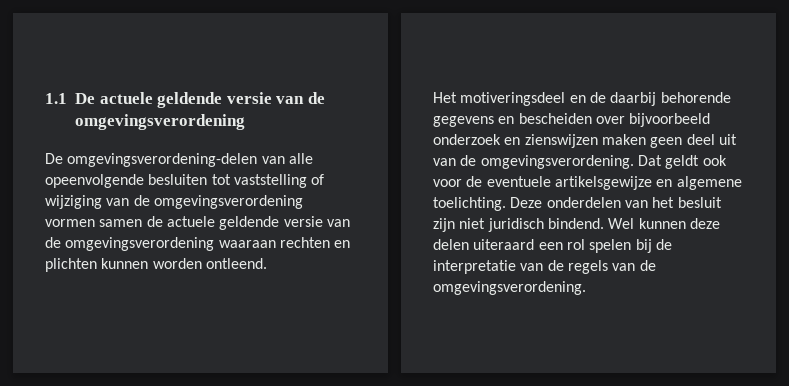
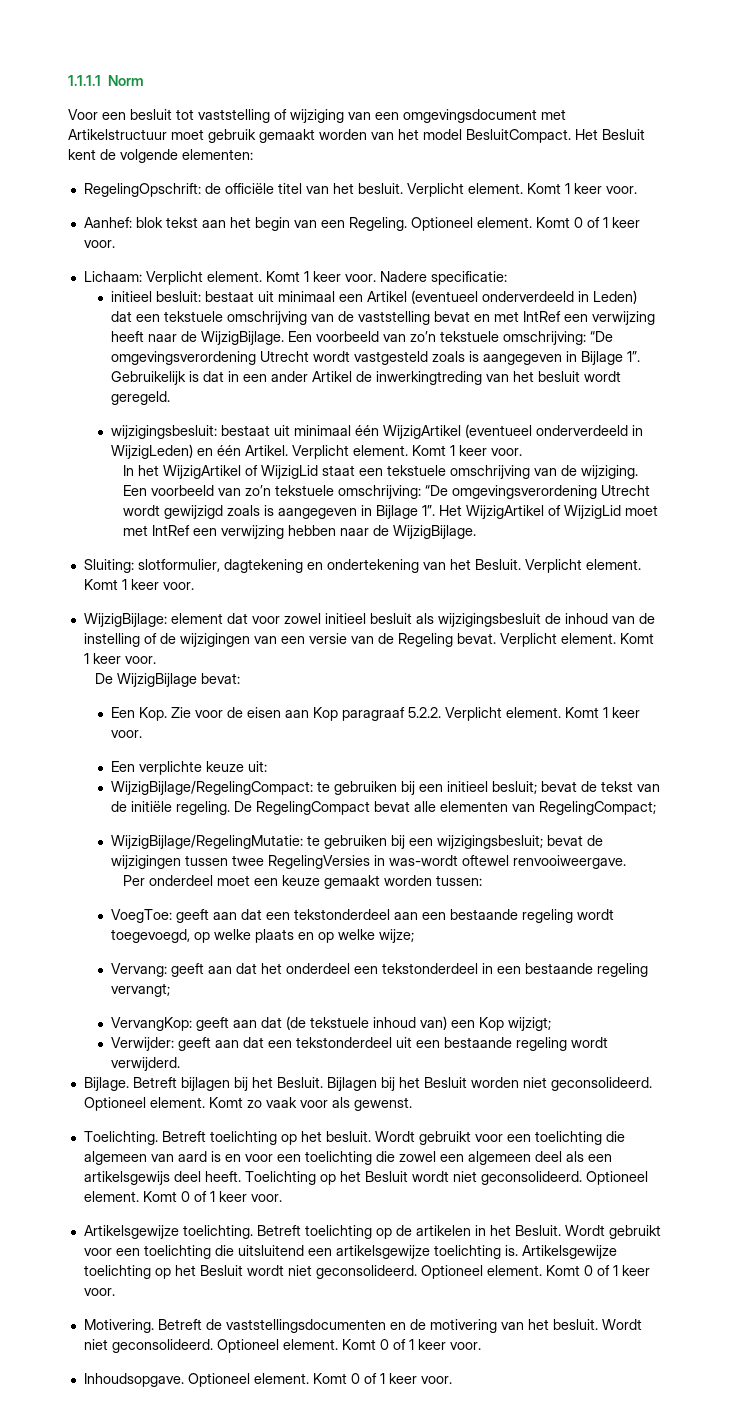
- 1.1 De actuele geldende versie van de omgevingsverordening
- De omgevingsverordening-delen van alle opeenvolgende besluiten tot vaststelling of wijziging van de omgevingsverordening vormen samen de actuele geldende versie van de omgevingsverordening waaraan rechten en plichten kunnen worden ontleend.
- Het motiveringsdeel en de daarbij behorende gegevens en bescheiden over bijvoorbeeld onderzoek en zienswijzen maken geen deel uit van de omgevingsverordening. Dat geldt ook voor de eventuele artikelsgewijze en algemene toelichting. Deze onderdelen van het besluit zijn niet juridisch bindend. Wel kunnen deze delen uiteraard een rol spelen bij de interpretatie van de regels van de omgevingsverordening.
+ 1.1.1.1 Norm
+ Voor een besluit tot vaststelling of wijziging van een omgevingsdocument met Artikelstructuur moet gebruik gemaakt worden van het model BesluitCompact. Het Besluit kent de volgende elementen:
+ RegelingOpschrift: de officiële titel van het besluit. Verplicht element. Komt 1 keer voor.
+ Aanhef: blok tekst aan het begin van een Regeling. Optioneel element. Komt 0 of 1 keer voor.
+ Lichaam: Verplicht element. Komt 1 keer voor. Nadere specificatie:
+ initieel besluit: bestaat uit minimaal een Artikel (eventueel onderverdeeld in Leden) dat een tekstuele omschrijving van de vaststelling bevat en met IntRef een verwijzing heeft naar de WijzigBijlage. Een voorbeeld van zo’n tekstuele omschrijving: “De omgevingsverordening Utrecht wordt vastgesteld zoals is aangegeven in Bijlage 1”. Gebruikelijk is dat in een ander Artikel de inwerkingtreding van het besluit wordt geregeld.
+ wijzigingsbesluit: bestaat uit minimaal één WijzigArtikel (eventueel onderverdeeld in WijzigLeden) en één Artikel. Verplicht element. Komt 1 keer voor.
+ In het WijzigArtikel of WijzigLid staat een tekstuele omschrijving van de wijziging. Een voorbeeld van zo’n tekstuele omschrijving: “De omgevingsverordening Utrecht wordt gewijzigd zoals is aangegeven in Bijlage 1”. Het WijzigArtikel of WijzigLid moet met IntRef een verwijzing hebben naar de WijzigBijlage.
+ Sluiting: slotformulier, dagtekening en ondertekening van het Besluit. Verplicht element. Komt 1 keer voor.
+ WijzigBijlage: element dat voor zowel initieel besluit als wijzigingsbesluit de inhoud van de instelling of de wijzigingen van een versie van de Regeling bevat. Verplicht element. Komt 1 keer voor.
+ De WijzigBijlage bevat:
+ Een Kop. Zie voor de eisen aan Kop paragraaf 5.2.2. Verplicht element. Komt 1 keer voor.
+ Een verplichte keuze uit:
+ WijzigBijlage/RegelingCompact: te gebruiken bij een initieel besluit; bevat de tekst van de initiële regeling. De RegelingCompact bevat alle elementen van RegelingCompact;
+ WijzigBijlage/RegelingMutatie: te gebruiken bij een wijzigingsbesluit; bevat de wijzigingen tussen twee RegelingVersies in was-wordt oftewel renvooiweergave.
+ Per onderdeel moet een keuze gemaakt worden tussen:
+ VoegToe: geeft aan dat een tekstonderdeel aan een bestaande regeling wordt toegevoegd, op welke plaats en op welke wijze;
+ Vervang: geeft aan dat het onderdeel een tekstonderdeel in een bestaande regeling vervangt;
+ VervangKop: geeft aan dat (de tekstuele inhoud van) een Kop wijzigt;
+ Verwijder: geeft aan dat een tekstonderdeel uit een bestaande regeling wordt verwijderd.
+ Bijlage. Betreft bijlagen bij het Besluit. Bijlagen bij het Besluit worden niet geconsolideerd. Optioneel element. Komt zo vaak voor als gewenst.
+ Toelichting. Betreft toelichting op het besluit. Wordt gebruikt voor een toelichting die algemeen van aard is en voor een toelichting die zowel een algemeen deel als een artikelsgewijs deel heeft. Toelichting op het Besluit wordt niet geconsolideerd. Optioneel element. Komt 0 of 1 keer voor.
+ Artikelsgewijze toelichting. Betreft toelichting op de artikelen in het Besluit. Wordt gebruikt voor een toelichting die uitsluitend een artikelsgewijze toelichting is. Artikelsgewijze toelichting op het Besluit wordt niet geconsolideerd. Optioneel element. Komt 0 of 1 keer voor.
+ Motivering. Betreft de vaststellingsdocumenten en de motivering van het besluit. Wordt niet geconsolideerd. Optioneel element. Komt 0 of 1 keer voor.
+ Inhoudsopgave. Optioneel element. Komt 0 of 1 keer voor.

